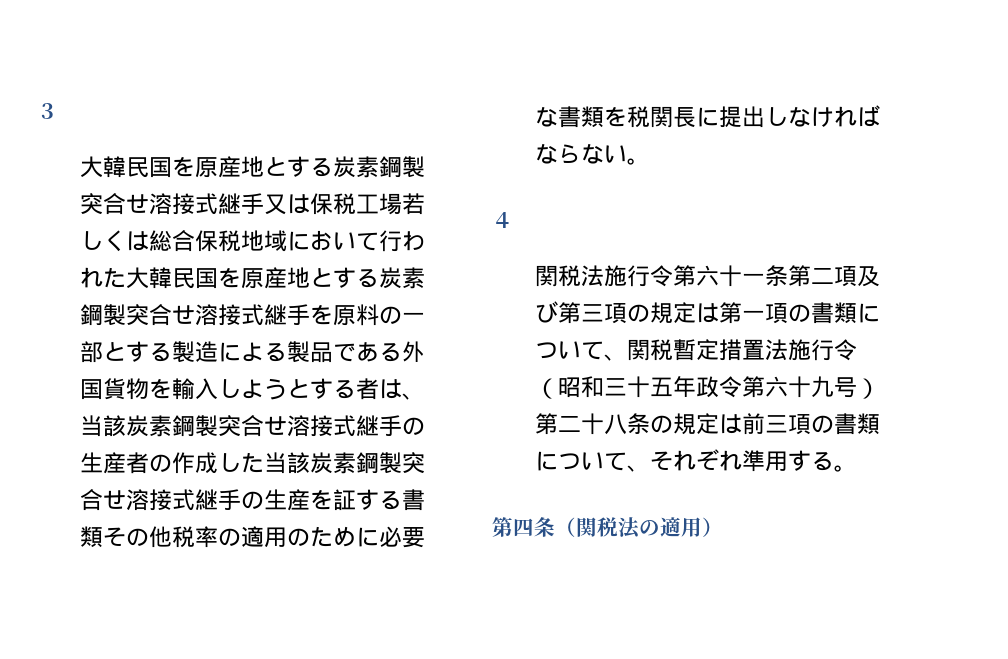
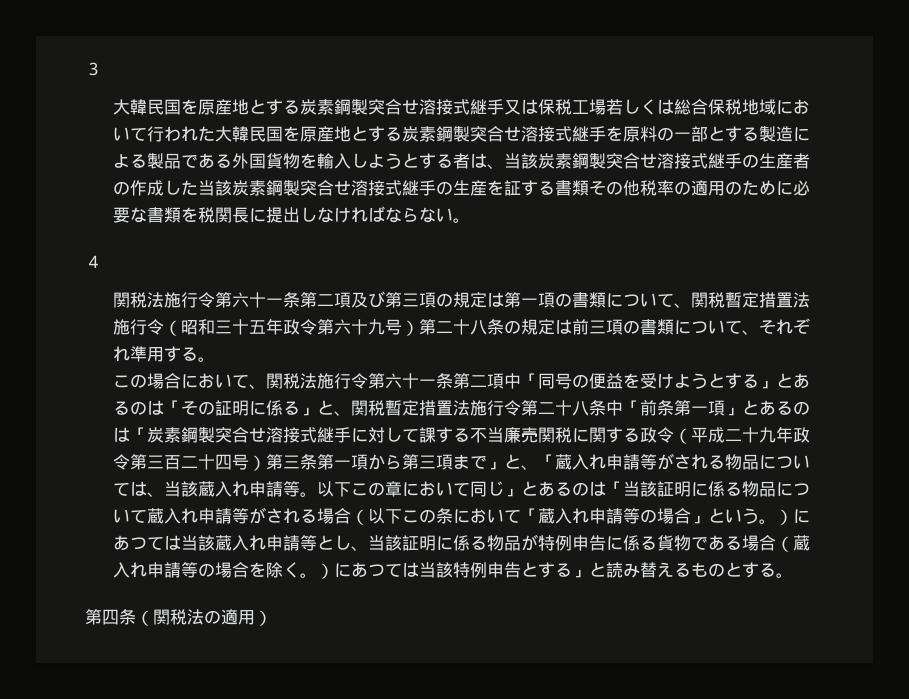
+ この場合において、関税法施行令第六十一条第二項中「同号の便益を受けようとする」とあるのは「その証明に係る」と、関税暫定措置法施行令第二十八条中「前条第一項」とあるのは「炭素鋼製突合せ溶接式継手に対して課する不当廉売関税に関する政令（平成二十九年政令第三百二十四号）第三条第一項から第三項まで」と、「蔵入れ申請等がされる物品については、当該蔵入れ申請等。以下この章において同じ」とあるのは「当該証明に係る物品について蔵入れ申請等がされる場合（以下この条において「蔵入れ申請等の場合」という。）にあつては当該蔵入れ申請等とし、当該証明に係る物品が特例申告に係る貨物である場合（蔵入れ申請等の場合を除く。）にあつては当該特例申告とする」と読み替えるものとする。

